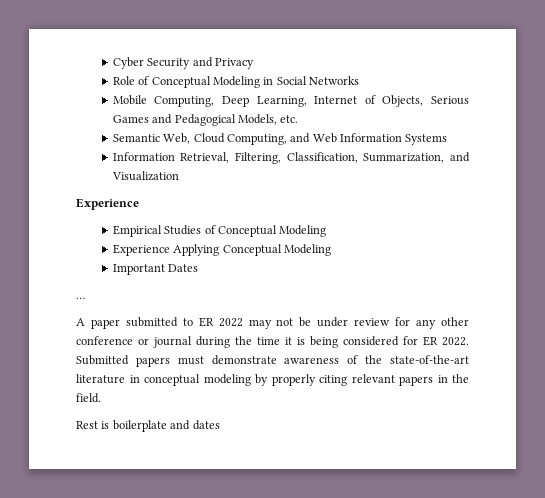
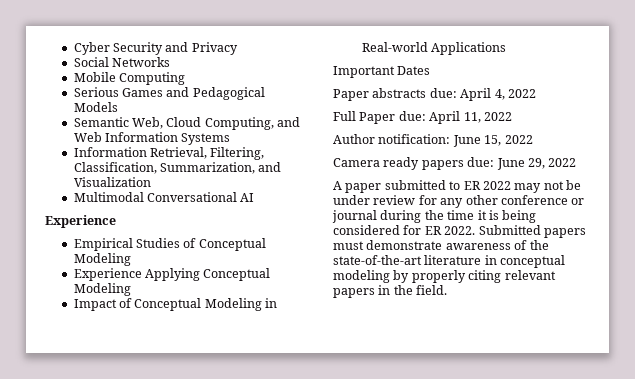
- Role of Conceptual Modeling in Social Networks
- Mobile Computing, Deep Learning, Internet of Objects, Serious Games and Pedagogical Models, etc.
+ Social Networks
+ Mobile Computing
+ Serious Games and Pedagogical Models
+ Multimodal Conversational AI
+ Impact of Conceptual Modeling in Real-world Applications
  Important Dates
- …
+ Paper abstracts due: April 4, 2022
+ Full Paper due: April 11, 2022
+ Author notification: June 15, 2022
+ Camera ready papers due: June 29, 2022
- Rest is boilerplate and dates

